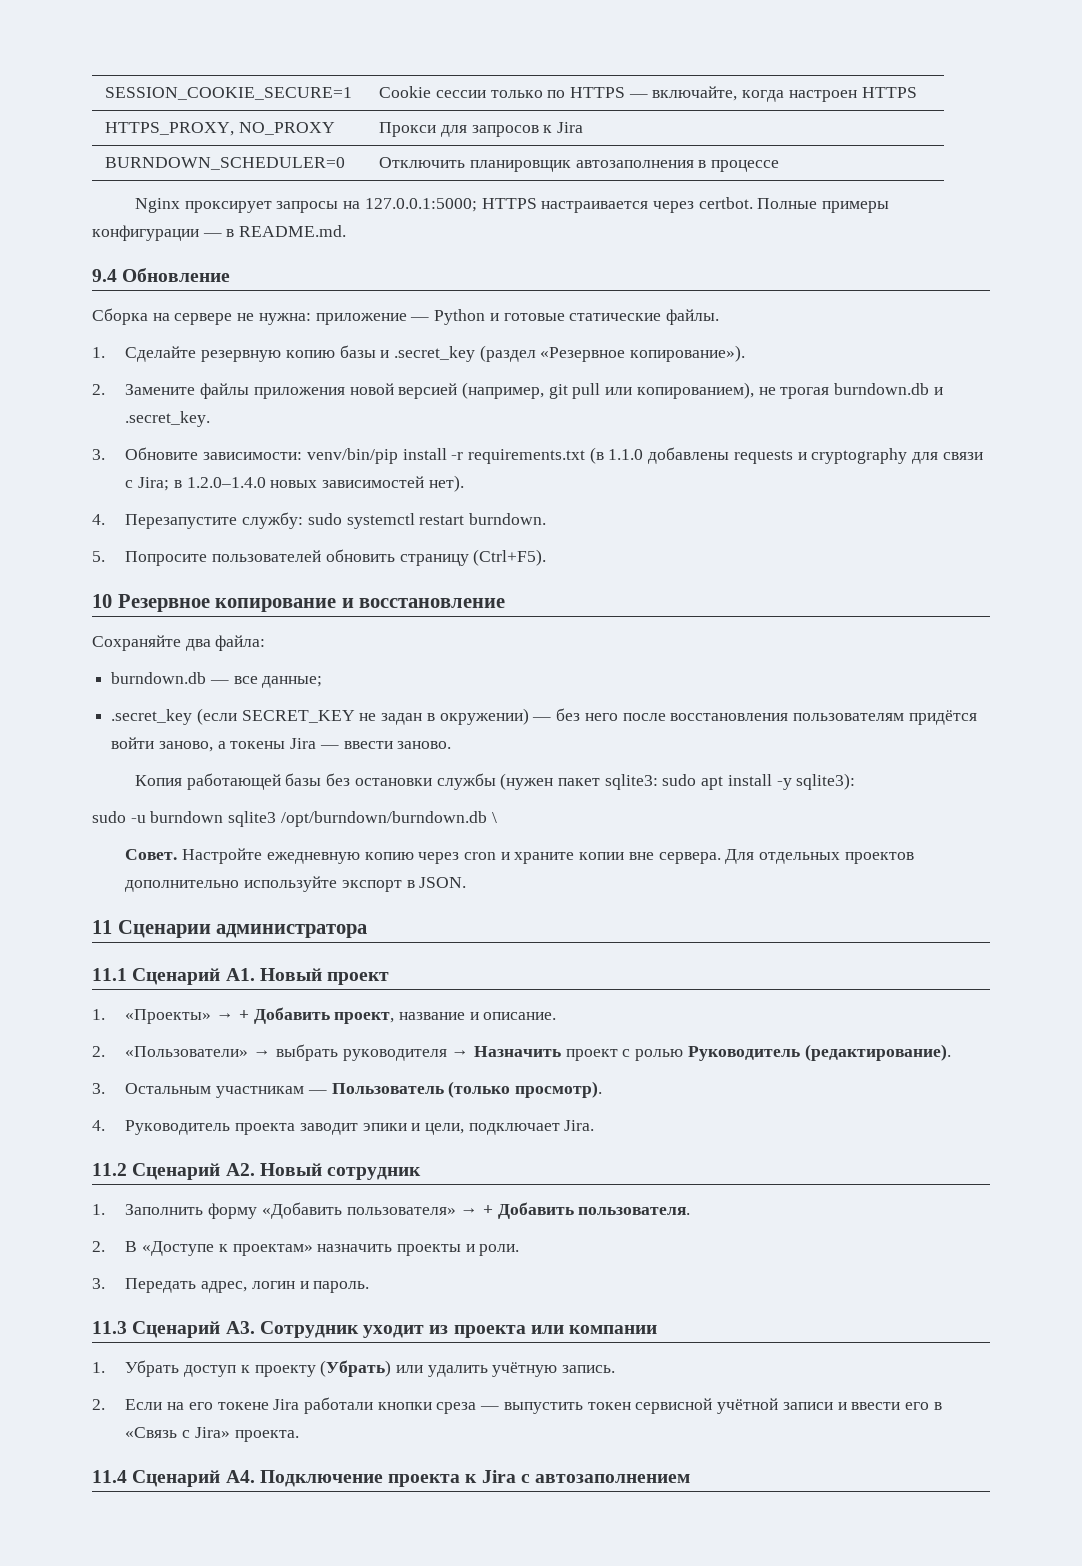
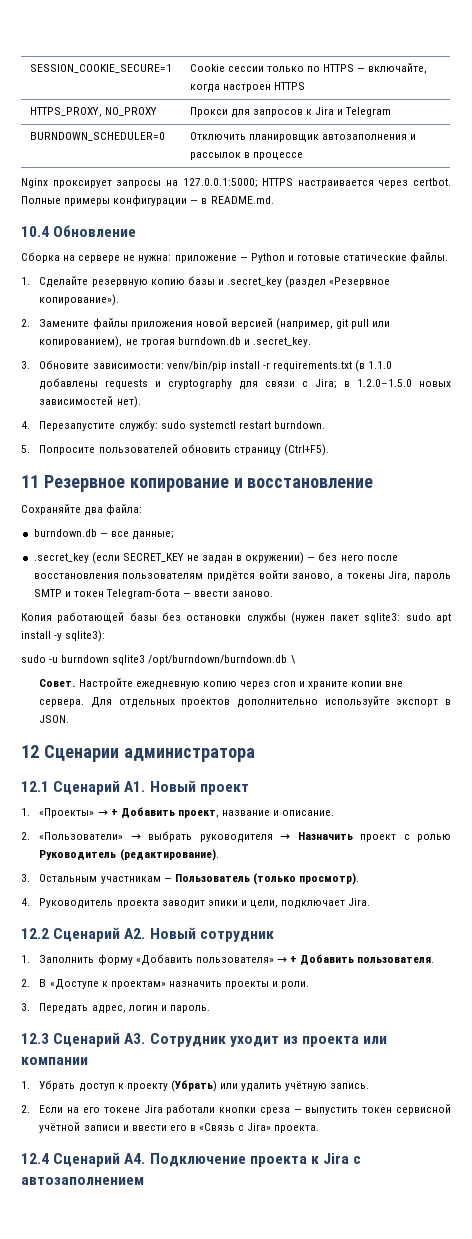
- HTTPS_PROXY, NO_PROXY | Прокси для запросов к Jira
+ HTTPS_PROXY, NO_PROXY | Прокси для запросов к Jira и Telegram
- BURNDOWN_SCHEDULER=0 | Отключить планировщик автозаполнения в процессе
+ BURNDOWN_SCHEDULER=0 | Отключить планировщик автозаполнения и рассылок в процессе
- 9.4 Обновление
+ 10.4 Обновление
- 3. Обновите зависимости: venv/bin/pip install -r requirements.txt (в 1.1.0 добавлены requests и cryptography для связи с Jira; в 1.2.0–1.4.0 новых зависимостей нет).
+ 3. Обновите зависимости: venv/bin/pip install -r requirements.txt (в 1.1.0 добавлены requests и cryptography для связи с Jira; в 1.2.0–1.5.0 новых зависимостей нет).
- 10 Резервное копирование и восстановление
+ 11 Резервное копирование и восстановление
- .secret_key (если SECRET_KEY не задан в окружении) — без него после восстановления пользователям придётся войти заново, а токены Jira — ввести заново.
+ .secret_key (если SECRET_KEY не задан в окружении) — без него после восстановления пользователям придётся войти заново, а токены Jira, пароль SMTP и токен Telegram-бота — ввести заново.
- 11 Сценарии администратора
+ 12 Сценарии администратора
- 11.1 Сценарий А1. Новый проект
+ 12.1 Сценарий А1. Новый проект
- 11.2 Сценарий А2. Новый сотрудник
+ 12.2 Сценарий А2. Новый сотрудник
- 11.3 Сценарий А3. Сотрудник уходит из проекта или компании
+ 12.3 Сценарий А3. Сотрудник уходит из проекта или компании
- 11.4 Сценарий А4. Подключение проекта к Jira с автозаполнением
+ 12.4 Сценарий А4. Подключение проекта к Jira с автозаполнением

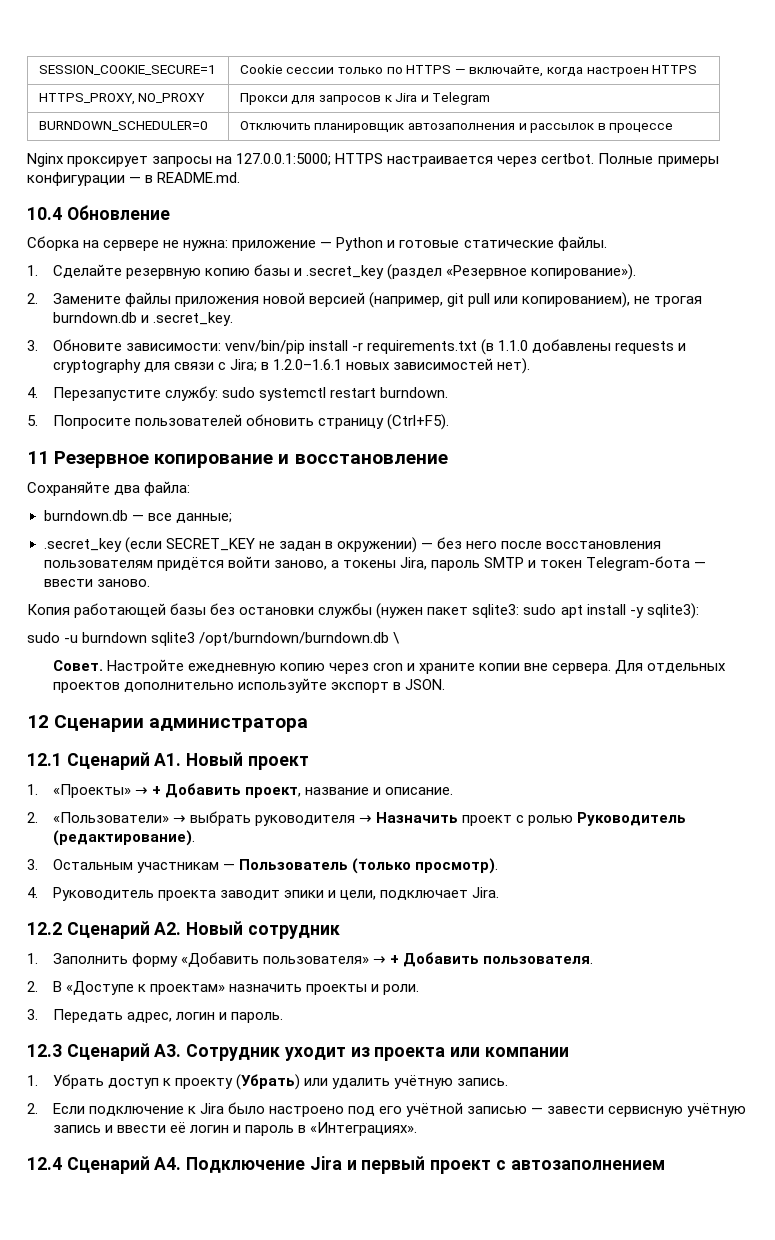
- 3. Обновите зависимости: venv/bin/pip install -r requirements.txt (в 1.1.0 добавлены requests и cryptography для связи с Jira; в 1.2.0–1.5.0 новых зависимостей нет).
+ 3. Обновите зависимости: venv/bin/pip install -r requirements.txt (в 1.1.0 добавлены requests и cryptography для связи с Jira; в 1.2.0–1.6.1 новых зависимостей нет).
- 2. Если на его токене Jira работали кнопки среза — выпустить токен сервисной учётной записи и ввести его в «Связь с Jira» проекта.
+ 2. Если подключение к Jira было настроено под его учётной записью — завести сервисную учётную запись и ввести её логин и пароль в «Интеграциях».
- 12.4 Сценарий А4. Подключение проекта к Jira с автозаполнением
+ 12.4 Сценарий А4. Подключение Jira и первый проект с автозаполнением

